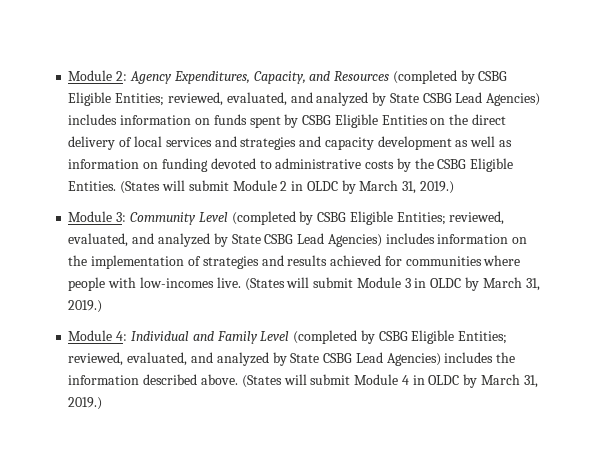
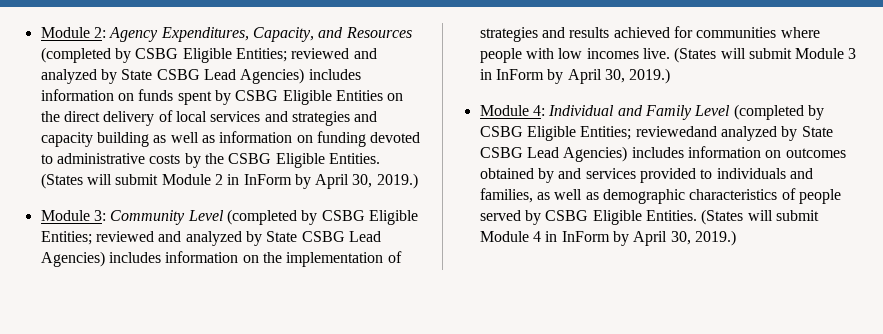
- Module 2: Agency Expenditures, Capacity, and Resources (completed by CSBG Eligible Entities; reviewed, evaluated, and analyzed by State CSBG Lead Agencies) includes information on funds spent by CSBG Eligible Entities on the direct delivery of local services and strategies and capacity development as well as information on funding devoted to administrative costs by the CSBG Eligible Entities.
+ Module 2: Agency Expenditures, Capacity, and Resources (completed by CSBG Eligible Entities; reviewed and analyzed by State CSBG Lead Agencies) includes information on funds spent by CSBG Eligible Entities on the direct delivery of local services and strategies and capacity building as well as information on funding devoted to administrative costs by the CSBG Eligible Entities.
- (States will submit Module 2 in OLDC by March 31, 2019.)
+ (States will submit Module 2 in InForm by April 30, 2019.)
- Module 3: Community Level (completed by CSBG Eligible Entities; reviewed, evaluated, and analyzed by State CSBG Lead Agencies) includes information on the implementation of strategies and results achieved for communities where people with low-incomes live.
+ Module 3: Community Level (completed by CSBG Eligible Entities; reviewed and analyzed by State CSBG Lead Agencies) includes information on the implementation of strategies and results achieved for communities where people with low incomes live.
- (States will submit Module 3 in OLDC by March 31, 2019.)
+ (States will submit Module 3 in InForm by April 30, 2019.)
- Module 4: Individual and Family Level (completed by CSBG Eligible Entities; reviewed, evaluated, and analyzed by State CSBG Lead Agencies) includes the information described above.
+ Module 4: Individual and Family Level (completed by CSBG Eligible Entities; reviewedand analyzed by State CSBG Lead Agencies) includes information on outcomes obtained by and services provided to individuals and families, as well as demographic characteristics of people served by CSBG Eligible Entities.
- (States will submit Module 4 in OLDC by March 31, 2019.)
+ (States will submit Module 4 in InForm by April 30, 2019.)

